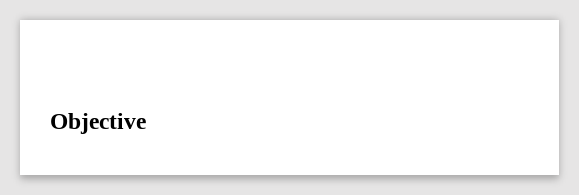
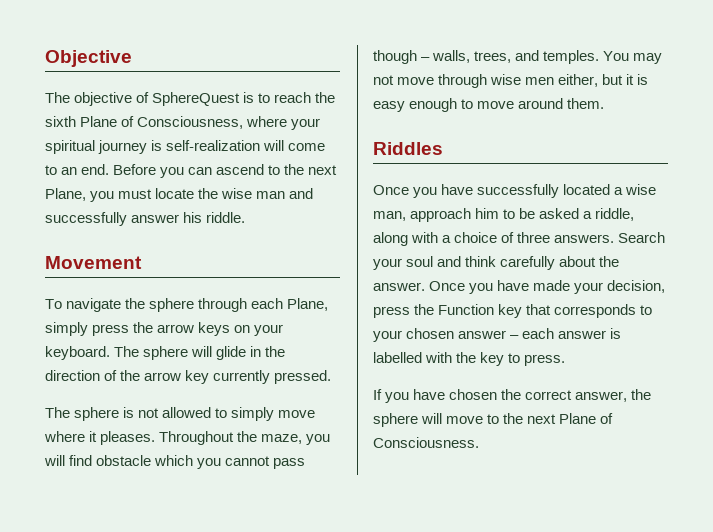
+ The objective of SphereQuest is to reach the sixth Plane of Consciousness, where your spiritual journey is self-realization will come to an end. Before you can ascend to the next Plane, you must locate the wise man and successfully answer his riddle.
+ Movement
+ To navigate the sphere through each Plane, simply press the arrow keys on your keyboard. The sphere will glide in the direction of the arrow key currently pressed.
+ The sphere is not allowed to simply move where it pleases. Throughout the maze, you will find obstacle which you cannot pass though – walls, trees, and temples. You may not move through wise men either, but it is easy enough to move around them.
+ Riddles
+ Once you have successfully located a wise man, approach him to be asked a riddle, along with a choice of three answers. Search your soul and think carefully about the answer. Once you have made your decision, press the Function key that corresponds to your chosen answer – each answer is labelled with the key to press.
+ If you have chosen the correct answer, the sphere will move to the next Plane of Consciousness.

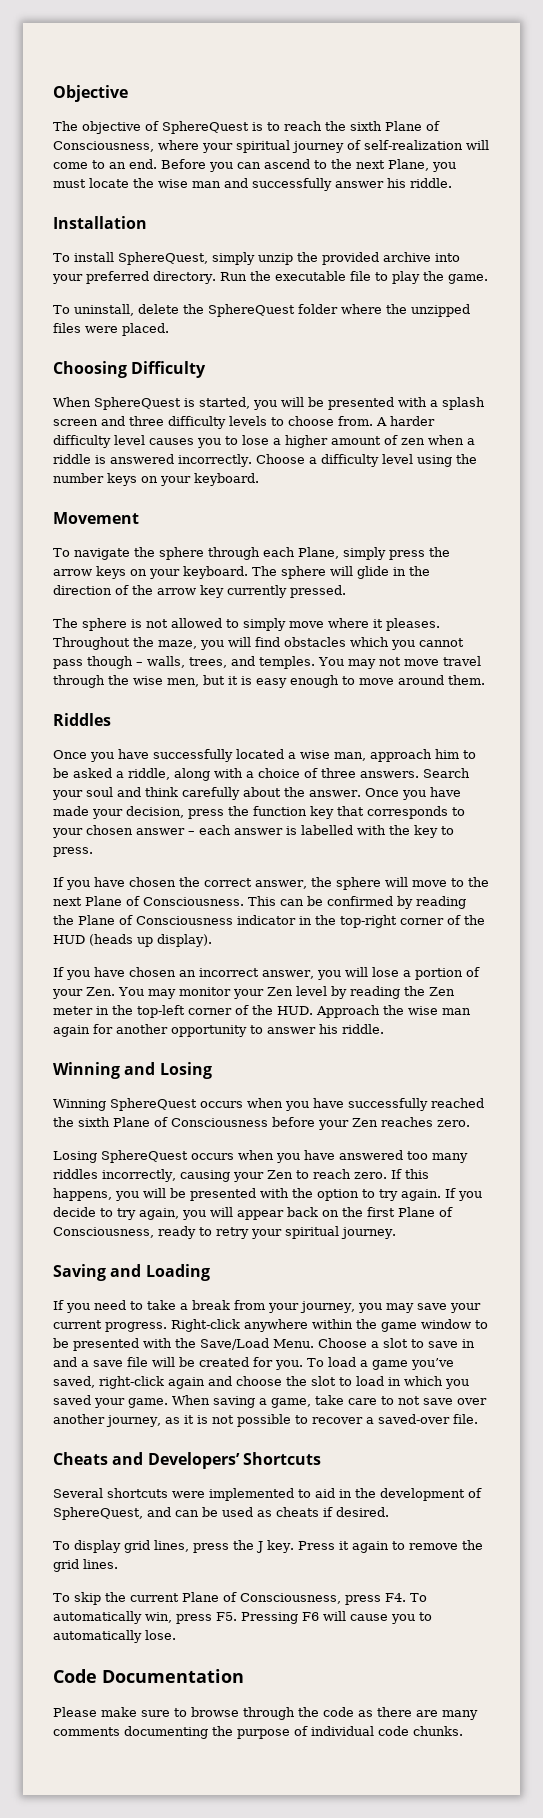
- The objective of SphereQuest is to reach the sixth Plane of Consciousness, where your spiritual journey is self-realization will come to an end.
+ The objective of SphereQuest is to reach the sixth Plane of Consciousness, where your spiritual journey of self-realization will come to an end.
+ Installation
+ To install SphereQuest, simply unzip the provided archive into your preferred directory. Run the executable file to play the game.
+ To uninstall, delete the SphereQuest folder where the unzipped files were placed.
+ Choosing Difficulty
+ When SphereQuest is started, you will be presented with a splash screen and three difficulty levels to choose from. A harder difficulty level causes you to lose a higher amount of zen when a riddle is answered incorrectly. Choose a difficulty level using the number keys on your keyboard.
- Throughout the maze, you will find obstacle which you cannot pass though – walls, trees, and temples.
+ Throughout the maze, you will find obstacles which you cannot pass though – walls, trees, and temples.
- You may not move through wise men either, but it is easy enough to move around them.
+ You may not move travel through the wise men, but it is easy enough to move around them.
- Once you have made your decision, press the Function key that corresponds to your chosen answer – each answer is labelled with the key to press.
+ Once you have made your decision, press the function key that corresponds to your chosen answer – each answer is labelled with the key to press.
+ This can be confirmed by reading the Plane of Consciousness indicator in the top-right corner of the HUD (heads up display).
+ If you have chosen an incorrect answer, you will lose a portion of your Zen. You may monitor your Zen level by reading the Zen meter in the top-left corner of the HUD. Approach the wise man again for another opportunity to answer his riddle.
+ Winning and Losing
+ Winning SphereQuest occurs when you have successfully reached the sixth Plane of Consciousness before your Zen reaches zero.
+ Losing SphereQuest occurs when you have answered too many riddles incorrectly, causing your Zen to reach zero. If this happens, you will be presented with the option to try again. If you decide to try again, you will appear back on the first Plane of Consciousness, ready to retry your spiritual journey.
+ Saving and Loading
+ If you need to take a break from your journey, you may save your current progress. Right-click anywhere within the game window to be presented with the Save/Load Menu. Choose a slot to save in and a save file will be created for you. To load a game you’ve saved, right-click again and choose the slot to load in which you saved your game. When saving a game, take care to not save over another journey, as it is not possible to recover a saved-over file.
+ Cheats and Developers’ Shortcuts
+ Several shortcuts were implemented to aid in the development of SphereQuest, and can be used as cheats if desired.
+ To display grid lines, press the J key. Press it again to remove the grid lines.
+ To skip the current Plane of Consciousness, press F4. To automatically win, press F5. Pressing F6 will cause you to automatically lose.
+ Code Documentation
+ Please make sure to browse through the code as there are many comments documenting the purpose of individual code chunks.

